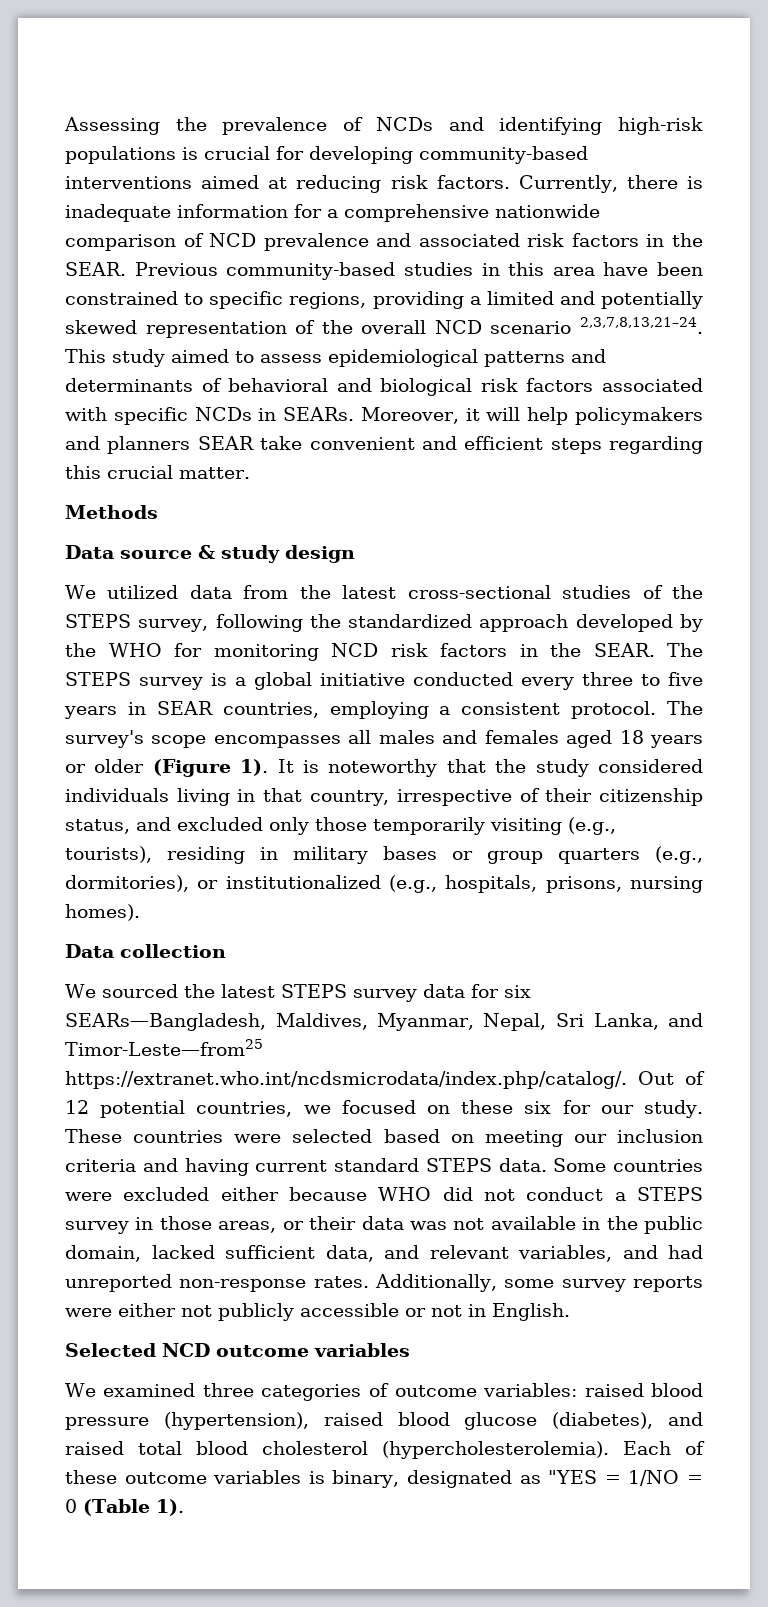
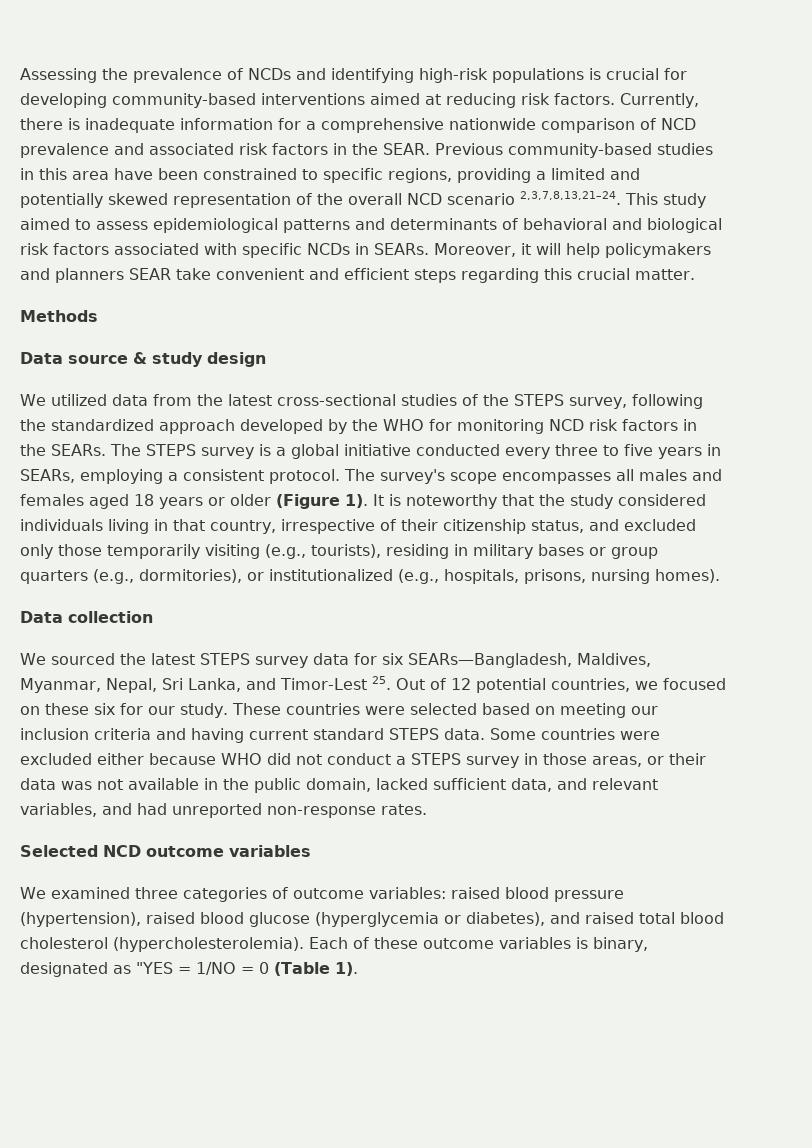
- We utilized data from the latest cross-sectional studies of the STEPS survey, following the standardized approach developed by the WHO for monitoring NCD risk factors in the SEAR.
+ We utilized data from the latest cross-sectional studies of the STEPS survey, following the standardized approach developed by the WHO for monitoring NCD risk factors in the SEARs.
- The STEPS survey is a global initiative conducted every three to five years in SEAR countries, employing a consistent protocol.
+ The STEPS survey is a global initiative conducted every three to five years in SEARs, employing a consistent protocol.
- We sourced the latest STEPS survey data for six SEARs—Bangladesh, Maldives, Myanmar, Nepal, Sri Lanka, and Timor-Leste—from25 https://extranet.who.int/ncdsmicrodata/index.php/catalog/. Out of 12 potential countries, we focused on these six for our study.
+ We sourced the latest STEPS survey data for six SEARs—Bangladesh, Maldives, Myanmar, Nepal, Sri Lanka, and Timor-Lest 25. Out of 12 potential countries, we focused on these six for our study.
- Additionally, some survey reports were either not publicly accessible or not in English.
- We examined three categories of outcome variables: raised blood pressure (hypertension), raised blood glucose (diabetes), and raised total blood cholesterol (hypercholesterolemia).
+ We examined three categories of outcome variables: raised blood pressure (hypertension), raised blood glucose (hyperglycemia or diabetes), and raised total blood cholesterol (hypercholesterolemia).

